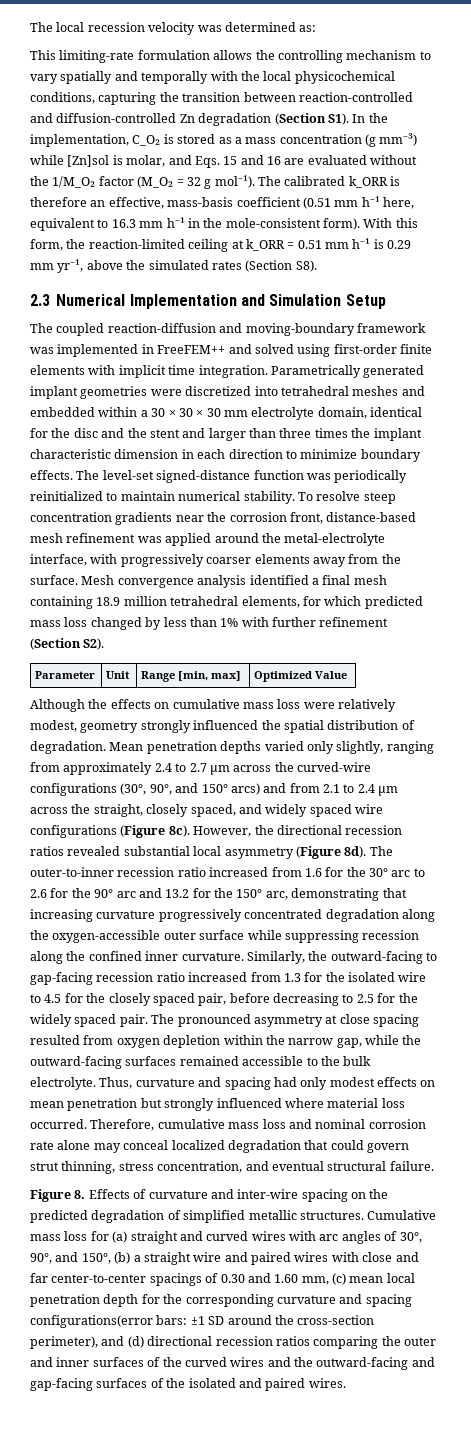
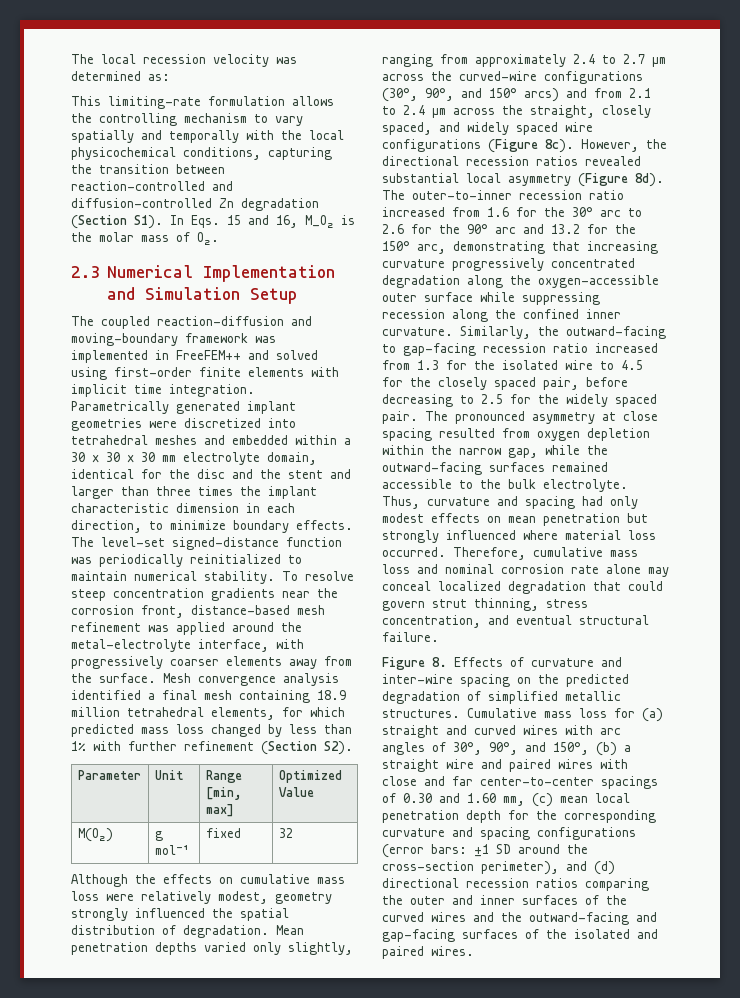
- This limiting-rate formulation allows the controlling mechanism to vary spatially and temporally with the local physicochemical conditions, capturing the transition between reaction-controlled and diffusion-controlled Zn degradation (Section S1). In the implementation, C_O₂ is stored as a mass concentration (g mm⁻³) while [Zn]sol is molar, and Eqs. 15 and 16 are evaluated without the 1/M_O₂ factor (M_O₂ = 32 g mol⁻¹). The calibrated k_ORR is therefore an effective, mass-basis coefficient (0.51 mm h⁻¹ here, equivalent to 16.3 mm h⁻¹ in the mole-consistent form). With this form, the reaction-limited ceiling at k_ORR = 0.51 mm h⁻¹ is 0.29 mm yr⁻¹, above the simulated rates (Section S8).
+ This limiting-rate formulation allows the controlling mechanism to vary spatially and temporally with the local physicochemical conditions, capturing the transition between reaction-controlled and diffusion-controlled Zn degradation (Section S1). In Eqs. 15 and 16, M_O₂ is the molar mass of O₂.
- Parametrically generated implant geometries were discretized into tetrahedral meshes and embedded within a 30 × 30 × 30 mm electrolyte domain, identical for the disc and the stent and larger than three times the implant characteristic dimension in each direction to minimize boundary effects.
+ Parametrically generated implant geometries were discretized into tetrahedral meshes and embedded within a 30 × 30 × 30 mm electrolyte domain, identical for the disc and the stent and larger than three times the implant characteristic dimension in each direction, to minimize boundary effects.
+ M(O₂) | g mol⁻¹ | fixed | 32
- Cumulative mass loss for (a) straight and curved wires with arc angles of 30°, 90°, and 150°, (b) a straight wire and paired wires with close and far center-to-center spacings of 0.30 and 1.60 mm, (c) mean local penetration depth for the corresponding curvature and spacing configurations(error bars:
+ Cumulative mass loss for (a) straight and curved wires with arc angles of 30°, 90°, and 150°, (b) a straight wire and paired wires with close and far center-to-center spacings of 0.30 and 1.60 mm, (c) mean local penetration depth for the corresponding curvature and spacing configurations (error bars:

